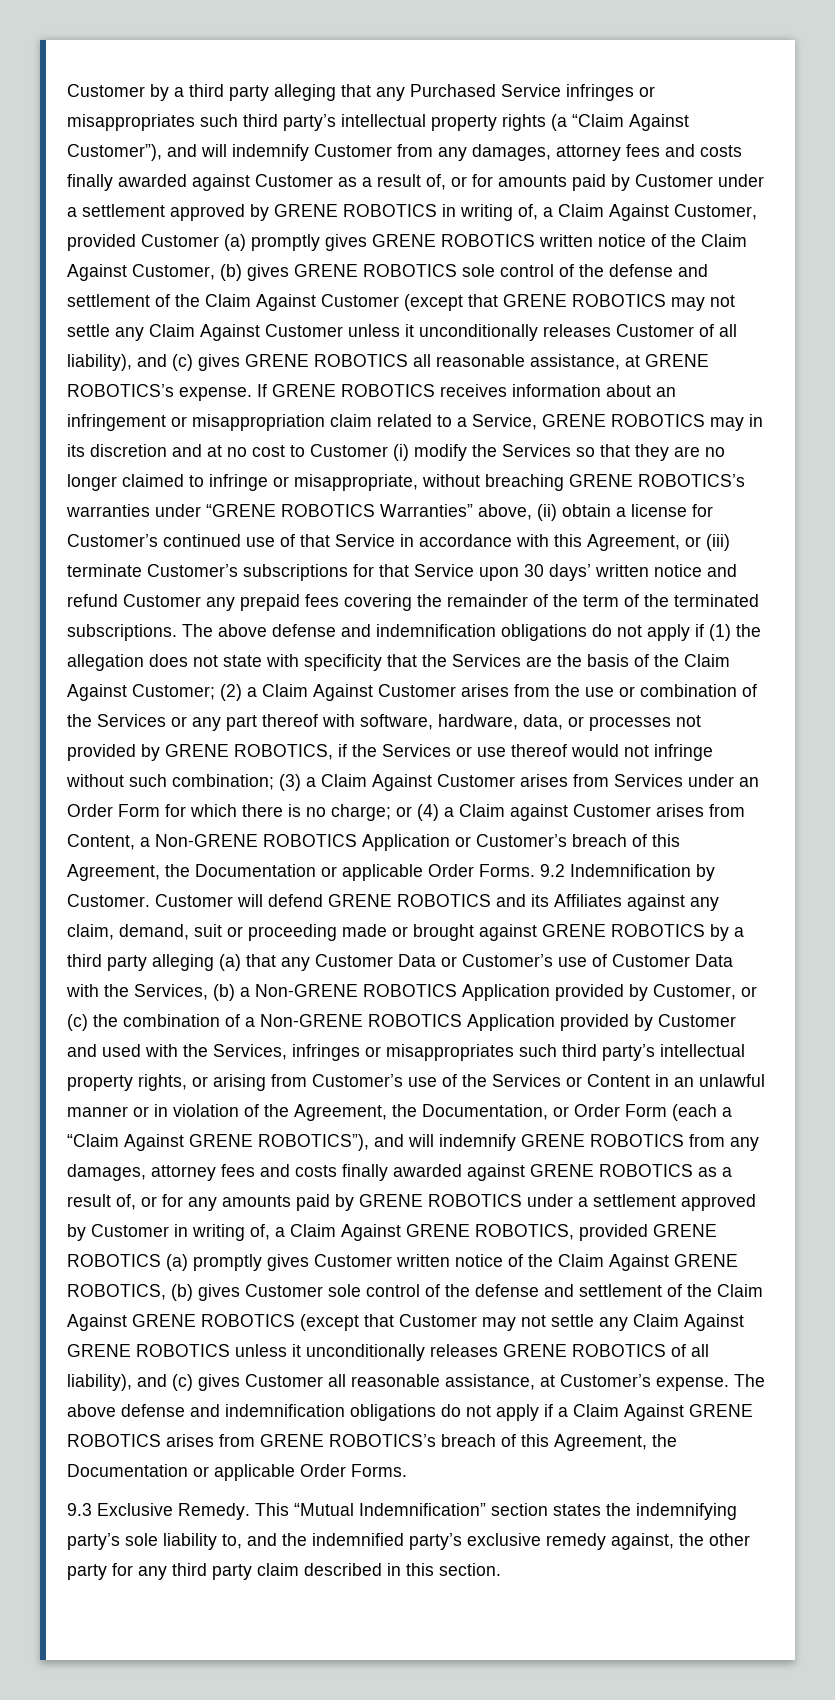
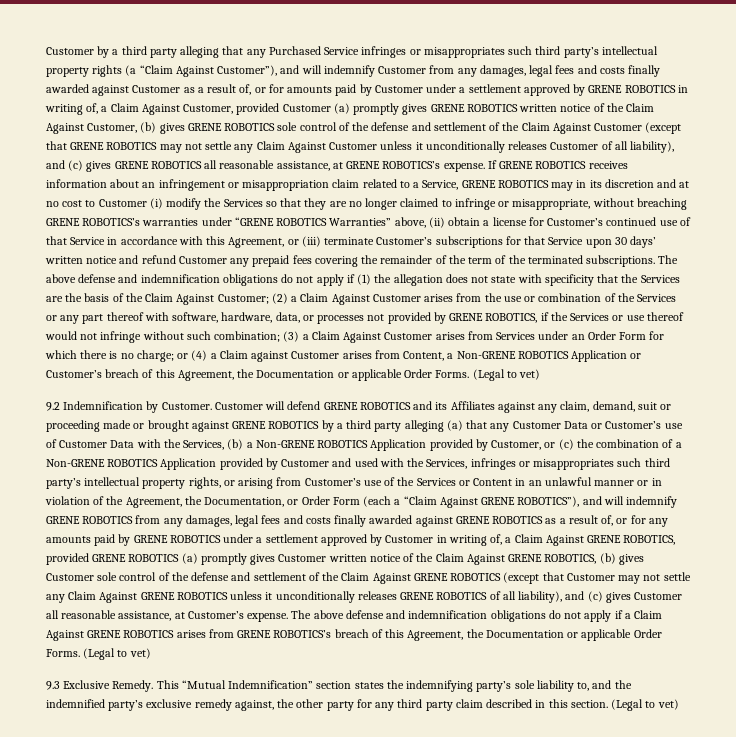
- Customer by a third party alleging that any Purchased Service infringes or misappropriates such third party’s intellectual property rights (a “Claim Against Customer”), and will indemnify Customer from any damages, attorney fees and costs finally awarded against Customer as a result of, or for amounts paid by Customer under a settlement approved by GRENE ROBOTICS in writing of, a Claim Against Customer, provided Customer (a) promptly gives GRENE ROBOTICS written notice of the Claim Against Customer, (b) gives GRENE ROBOTICS sole control of the defense and settlement of the Claim Against Customer (except that GRENE ROBOTICS may not settle any Claim Against Customer unless it unconditionally releases Customer of all liability), and (c) gives GRENE ROBOTICS all reasonable assistance, at GRENE ROBOTICS’s expense.
+ Customer by a third party alleging that any Purchased Service infringes or misappropriates such third party’s intellectual property rights (a “Claim Against Customer”), and will indemnify Customer from any damages, legal fees and costs finally awarded against Customer as a result of, or for amounts paid by Customer under a settlement approved by GRENE ROBOTICS in writing of, a Claim Against Customer, provided Customer (a) promptly gives GRENE ROBOTICS written notice of the Claim Against Customer, (b) gives GRENE ROBOTICS sole control of the defense and settlement of the Claim Against Customer (except that GRENE ROBOTICS may not settle any Claim Against Customer unless it unconditionally releases Customer of all liability), and (c) gives GRENE ROBOTICS all reasonable assistance, at GRENE ROBOTICS’s expense.
- or (4) a Claim against Customer arises from Content, a Non-GRENE ROBOTICS Application or Customer’s breach of this Agreement, the Documentation or applicable Order Forms. 9.2 Indemnification by Customer.
+ or (4) a Claim against Customer arises from Content, a Non-GRENE ROBOTICS Application or Customer’s breach of this Agreement, the Documentation or applicable Order Forms. (Legal to vet)
+ 9.2 Indemnification by Customer.
- Customer will defend GRENE ROBOTICS and its Affiliates against any claim, demand, suit or proceeding made or brought against GRENE ROBOTICS by a third party alleging (a) that any Customer Data or Customer’s use of Customer Data with the Services, (b) a Non-GRENE ROBOTICS Application provided by Customer, or (c) the combination of a Non-GRENE ROBOTICS Application provided by Customer and used with the Services, infringes or misappropriates such third party’s intellectual property rights, or arising from Customer’s use of the Services or Content in an unlawful manner or in violation of the Agreement, the Documentation, or Order Form (each a “Claim Against GRENE ROBOTICS”), and will indemnify GRENE ROBOTICS from any damages, attorney fees and costs finally awarded against GRENE ROBOTICS as a result of, or for any amounts paid by GRENE ROBOTICS under a settlement approved by Customer in writing of, a Claim Against GRENE ROBOTICS, provided GRENE ROBOTICS (a) promptly gives Customer written notice of the Claim Against GRENE ROBOTICS, (b) gives Customer sole control of the defense and settlement of the Claim Against GRENE ROBOTICS (except that Customer may not settle any Claim Against GRENE ROBOTICS unless it unconditionally releases GRENE ROBOTICS of all liability), and (c) gives Customer all reasonable assistance, at Customer’s expense.
+ Customer will defend GRENE ROBOTICS and its Affiliates against any claim, demand, suit or proceeding made or brought against GRENE ROBOTICS by a third party alleging (a) that any Customer Data or Customer’s use of Customer Data with the Services, (b) a Non-GRENE ROBOTICS Application provided by Customer, or (c) the combination of a Non-GRENE ROBOTICS Application provided by Customer and used with the Services, infringes or misappropriates such third party’s intellectual property rights, or arising from Customer’s use of the Services or Content in an unlawful manner or in violation of the Agreement, the Documentation, or Order Form (each a “Claim Against GRENE ROBOTICS”), and will indemnify GRENE ROBOTICS from any damages, legal fees and costs finally awarded against GRENE ROBOTICS as a result of, or for any amounts paid by GRENE ROBOTICS under a settlement approved by Customer in writing of, a Claim Against GRENE ROBOTICS, provided GRENE ROBOTICS (a) promptly gives Customer written notice of the Claim Against GRENE ROBOTICS, (b) gives Customer sole control of the defense and settlement of the Claim Against GRENE ROBOTICS (except that Customer may not settle any Claim Against GRENE ROBOTICS unless it unconditionally releases GRENE ROBOTICS of all liability), and (c) gives Customer all reasonable assistance, at Customer’s expense.
- The above defense and indemnification obligations do not apply if a Claim Against GRENE ROBOTICS arises from GRENE ROBOTICS’s breach of this Agreement, the Documentation or applicable Order Forms.
+ The above defense and indemnification obligations do not apply if a Claim Against GRENE ROBOTICS arises from GRENE ROBOTICS’s breach of this Agreement, the Documentation or applicable Order Forms. (Legal to vet)
- This “Mutual Indemnification” section states the indemnifying party’s sole liability to, and the indemnified party’s exclusive remedy against, the other party for any third party claim described in this section.
+ This “Mutual Indemnification” section states the indemnifying party’s sole liability to, and the indemnified party’s exclusive remedy against, the other party for any third party claim described in this section. (Legal to vet)

